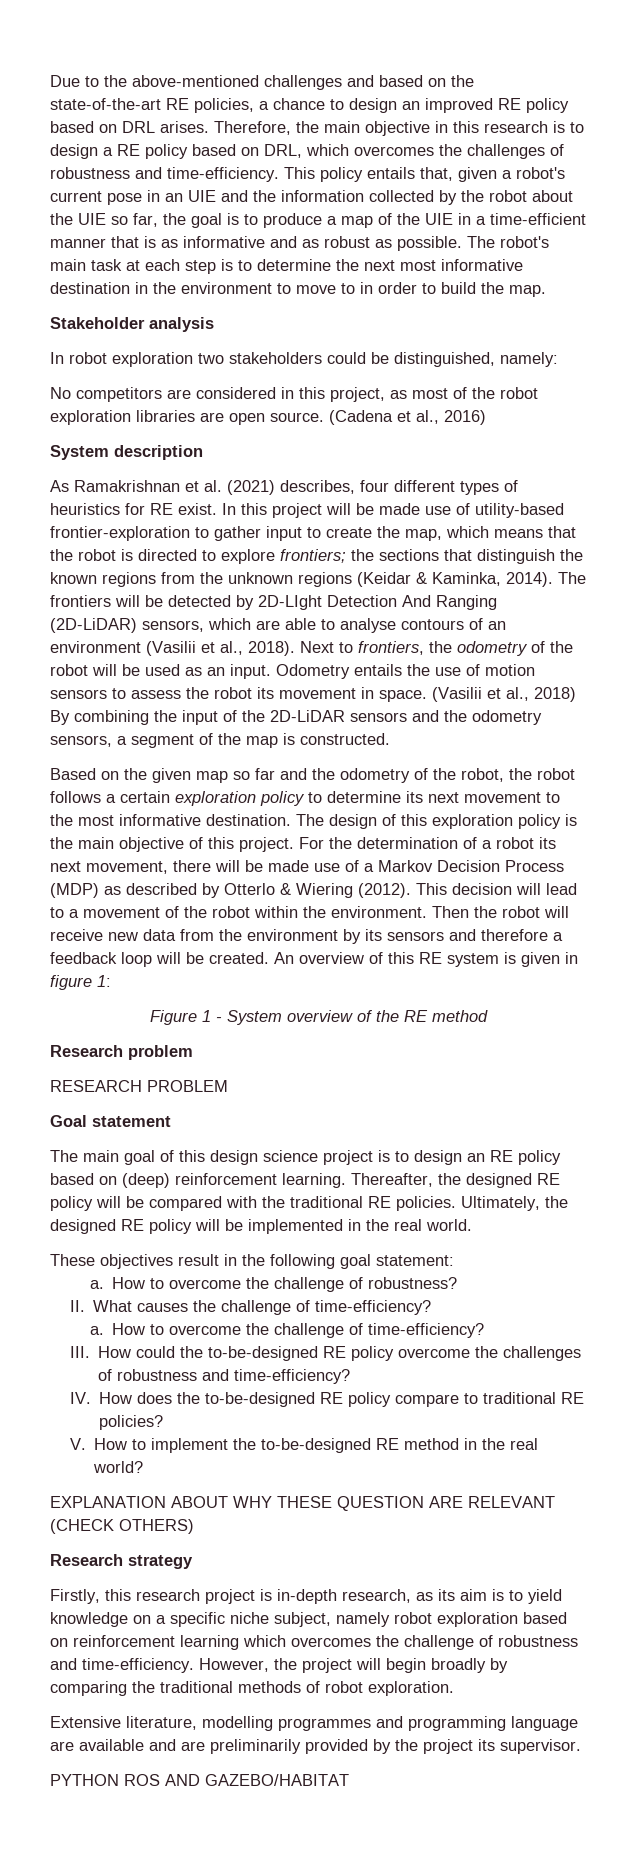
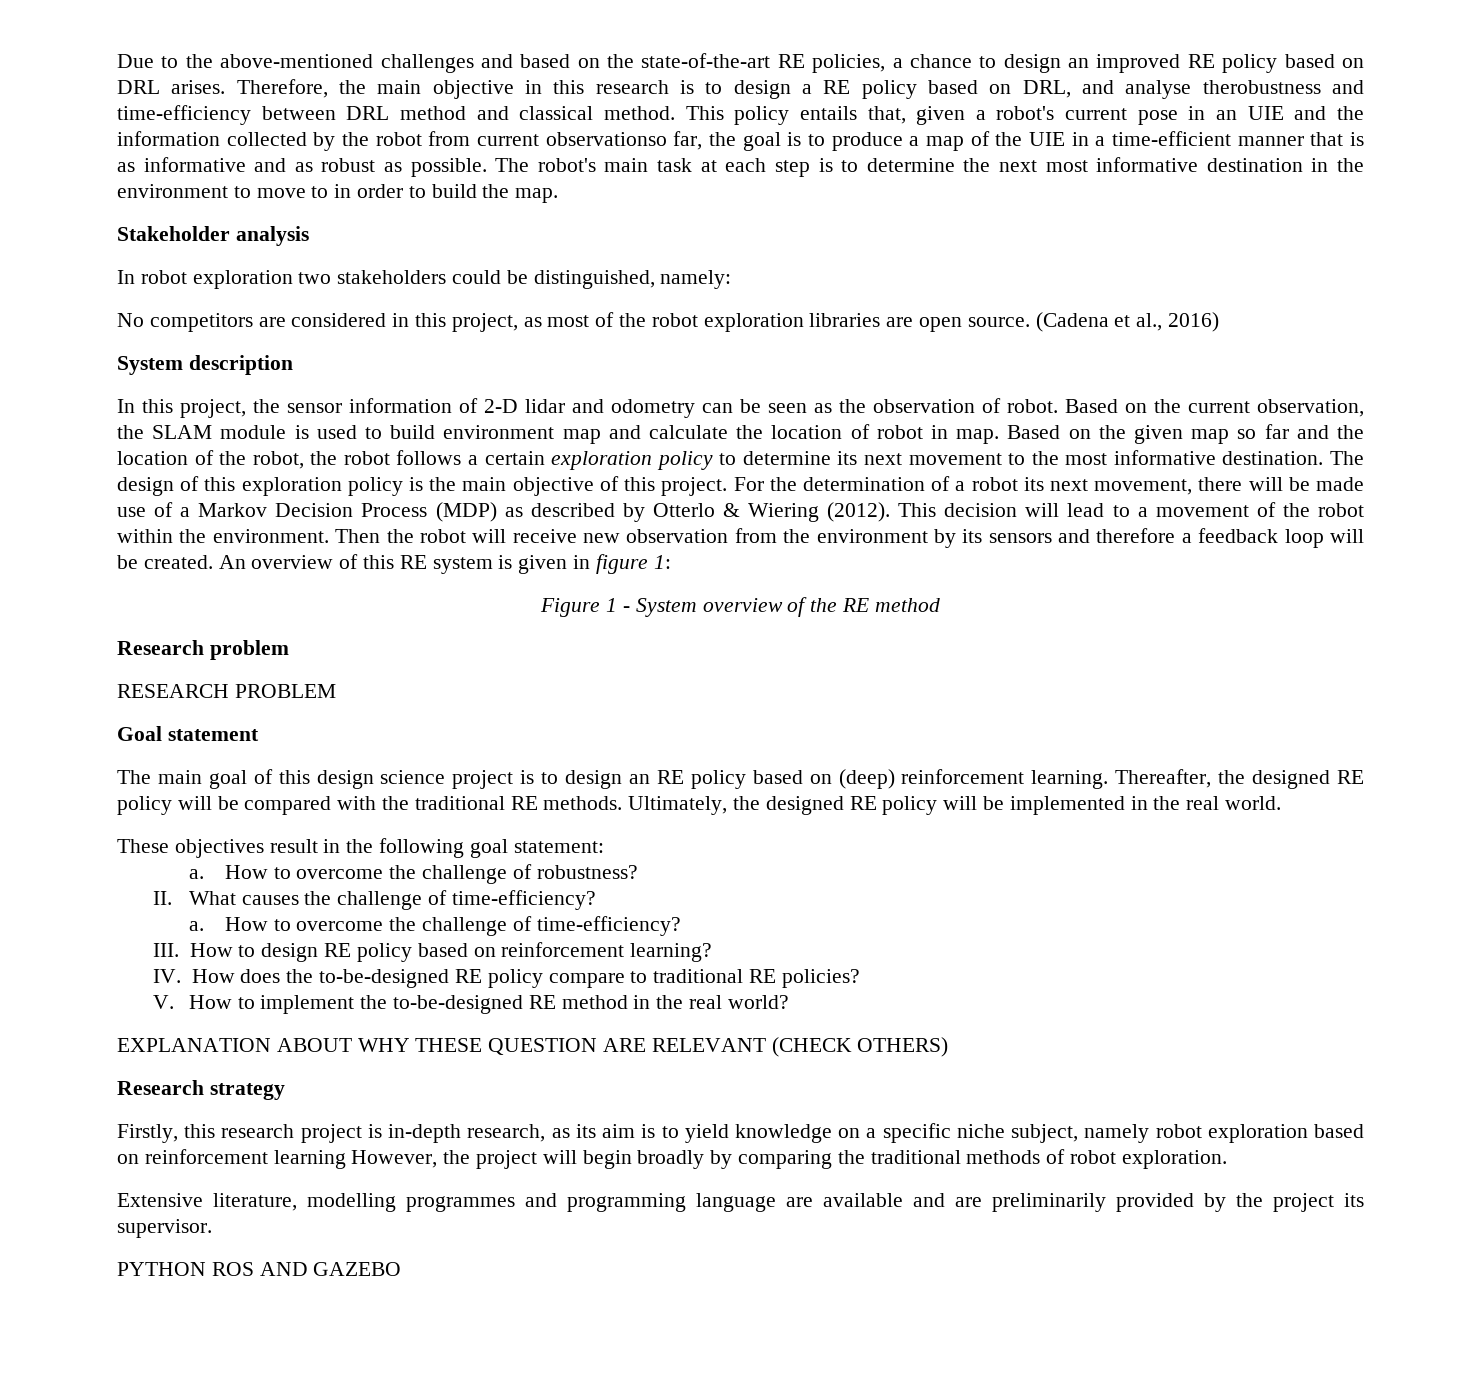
- Therefore, the main objective in this research is to design a RE policy based on DRL, which overcomes the challenges of robustness and time-efficiency.
+ Therefore, the main objective in this research is to design a RE policy based on DRL, and analyse therobustness and time-efficiency between DRL method and classical method.
- This policy entails that, given a robot's current pose in an UIE and the information collected by the robot about the UIE so far, the goal is to produce a map of the UIE in a time-efficient manner that is as informative and as robust as possible.
+ This policy entails that, given a robot's current pose in an UIE and the information collected by the robot from current observationso far, the goal is to produce a map of the UIE in a time-efficient manner that is as informative and as robust as possible.
- As Ramakrishnan et al. (2021) describes, four different types of heuristics for RE exist. In this project will be made use of utility-based frontier-exploration to gather input to create the map, which means that the robot is directed to explore frontiers; the sections that distinguish the known regions from the unknown regions (Keidar & Kaminka, 2014). The frontiers will be detected by 2D-LIght Detection And Ranging (2D-LiDAR) sensors, which are able to analyse contours of an environment (Vasilii et al., 2018). Next to frontiers, the odometry of the robot will be used as an input. Odometry entails the use of motion sensors to assess the robot its movement in space. (Vasilii et al., 2018) By combining the input of the 2D-LiDAR sensors and the odometry sensors, a segment of the map is constructed.
- Based on the given map so far and the odometry of the robot, the robot follows a certain exploration policy to determine its next movement to the most informative destination.
+ In this project, the sensor information of 2-D lidar and odometry can be seen as the observation of robot. Based on the current observation, the SLAM module is used to build environment map and calculate the location of robot in map. Based on the given map so far and the location of the robot, the robot follows a certain exploration policy to determine its next movement to the most informative destination.
- Then the robot will receive new data from the environment by its sensors and therefore a feedback loop will be created.
+ Then the robot will receive new observation from the environment by its sensors and therefore a feedback loop will be created.
- Thereafter, the designed RE policy will be compared with the traditional RE policies.
+ Thereafter, the designed RE policy will be compared with the traditional RE methods.
- III. How could the to-be-designed RE policy overcome the challenges of robustness and time-efficiency?
+ III. How to design RE policy based on reinforcement learning?
- Firstly, this research project is in-depth research, as its aim is to yield knowledge on a specific niche subject, namely robot exploration based on reinforcement learning which overcomes the challenge of robustness and time-efficiency. However, the project will begin broadly by comparing the traditional methods of robot exploration.
+ Firstly, this research project is in-depth research, as its aim is to yield knowledge on a specific niche subject, namely robot exploration based on reinforcement learning However, the project will begin broadly by comparing the traditional methods of robot exploration.
- PYTHON ROS AND GAZEBO/HABITAT
+ PYTHON ROS AND GAZEBO

